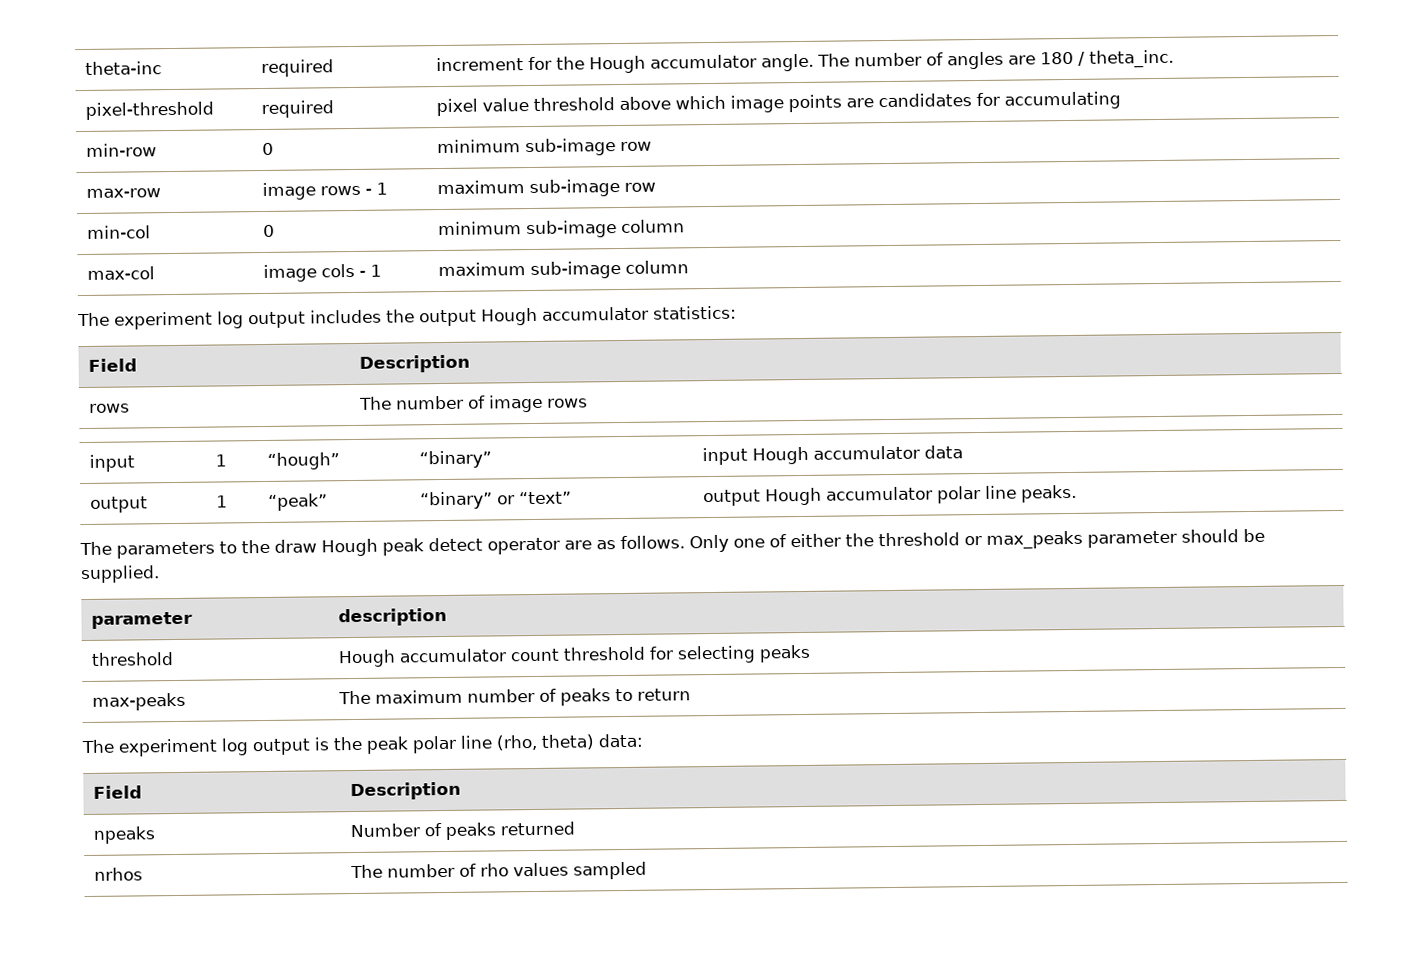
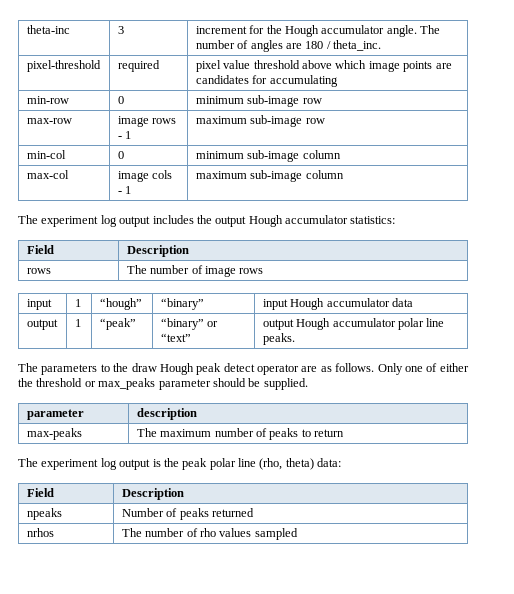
- theta-inc | required | increment for the Hough accumulator angle. The number of angles are 180 / theta_inc.
+ theta-inc | 3 | increment for the Hough accumulator angle. The number of angles are 180 / theta_inc.
- threshold | Hough accumulator count threshold for selecting peaks

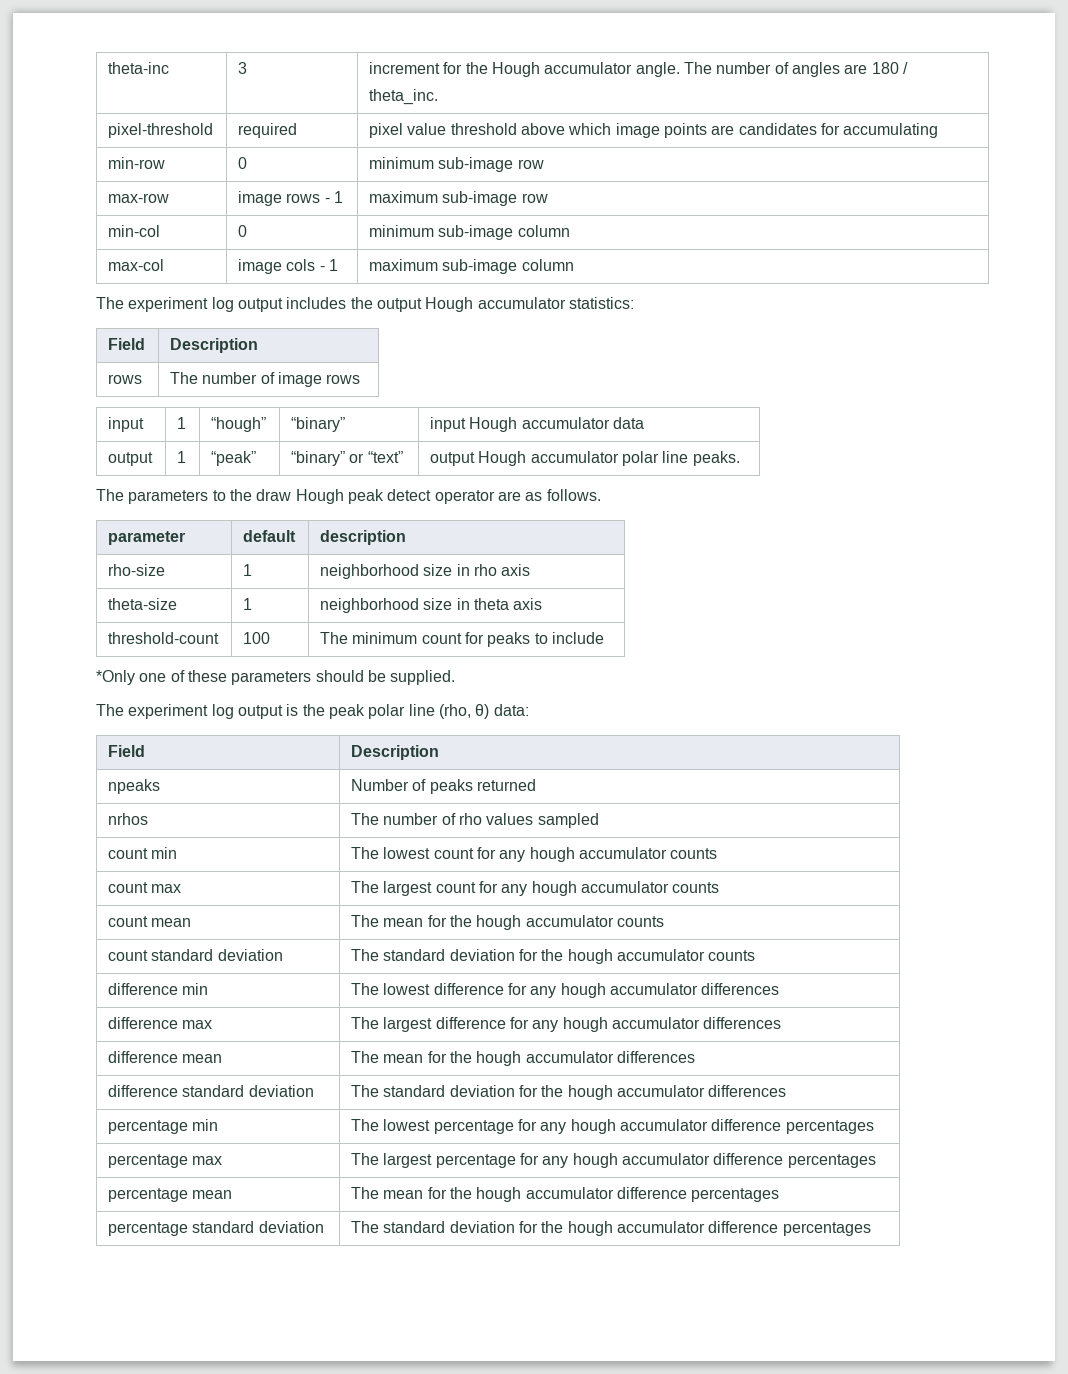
- The parameters to the draw Hough peak detect operator are as follows. Only one of either the threshold or max_peaks parameter should be supplied.
- parameter | description
- max-peaks | The maximum number of peaks to return
+ The parameters to the draw Hough peak detect operator are as follows.
+ parameter | default | description
+ rho-size | 1 | neighborhood size in rho axis
+ theta-size | 1 | neighborhood size in theta axis
+ threshold-count | 100 | The minimum count for peaks to include
+ *Only one of these parameters should be supplied.
- The experiment log output is the peak polar line (rho, theta) data:
+ The experiment log output is the peak polar line (rho, θ) data:
+ count min | The lowest count for any hough accumulator counts
+ count max | The largest count for any hough accumulator counts
+ count mean | The mean for the hough accumulator counts
+ count standard deviation | The standard deviation for the hough accumulator counts
+ difference min | The lowest difference for any hough accumulator differences
+ difference max | The largest difference for any hough accumulator differences
+ difference mean | The mean for the hough accumulator differences
+ difference standard deviation | The standard deviation for the hough accumulator differences
+ percentage min | The lowest percentage for any hough accumulator difference percentages
+ percentage max | The largest percentage for any hough accumulator difference percentages
+ percentage mean | The mean for the hough accumulator difference percentages
+ percentage standard deviation | The standard deviation for the hough accumulator difference percentages

